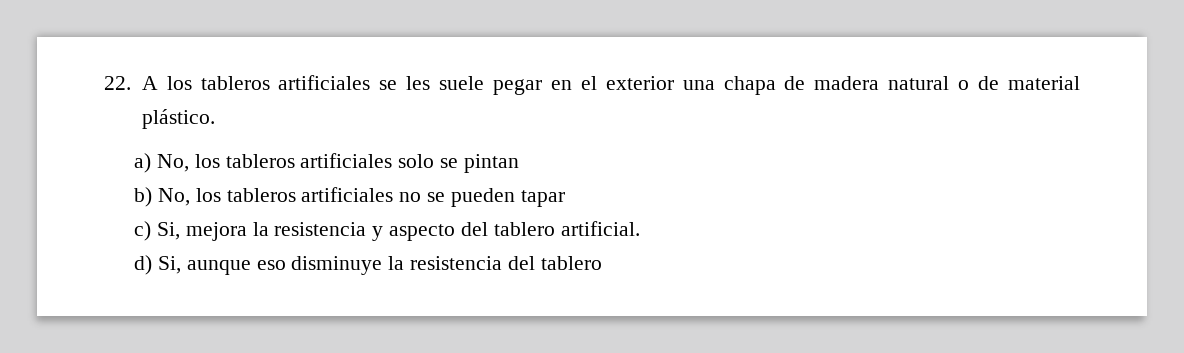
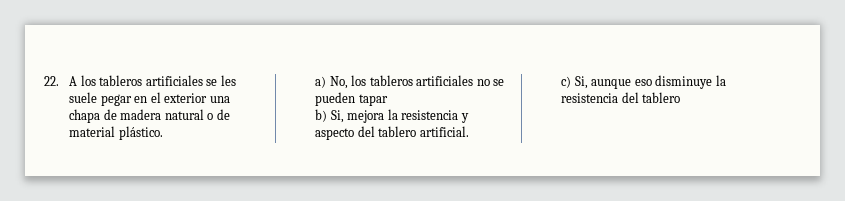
- a) No, los tableros artificiales solo se pintan
- b) No, los tableros artificiales no se pueden tapar
+ a) No, los tableros artificiales no se pueden tapar
- c) Si, mejora la resistencia y aspecto del tablero artificial.
+ b) Si, mejora la resistencia y aspecto del tablero artificial.
- d) Si, aunque eso disminuye la resistencia del tablero
+ c) Si, aunque eso disminuye la resistencia del tablero

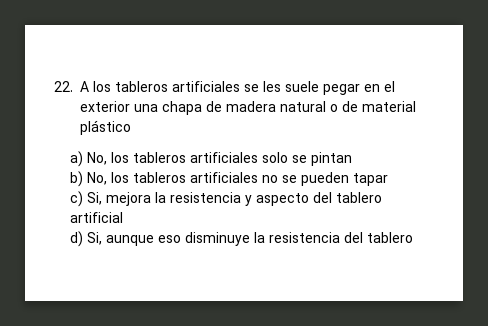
- 22. A los tableros artificiales se les suele pegar en el exterior una chapa de madera natural o de material plástico.
+ 22. A los tableros artificiales se les suele pegar en el exterior una chapa de madera natural o de material plástico
- a) No, los tableros artificiales no se pueden tapar
+ a) No, los tableros artificiales solo se pintan
+ b) No, los tableros artificiales no se pueden tapar
- b) Si, mejora la resistencia y aspecto del tablero artificial.
- c) Si, aunque eso disminuye la resistencia del tablero
+ c) Si, mejora la resistencia y aspecto del tablero artificial
+ d) Si, aunque eso disminuye la resistencia del tablero

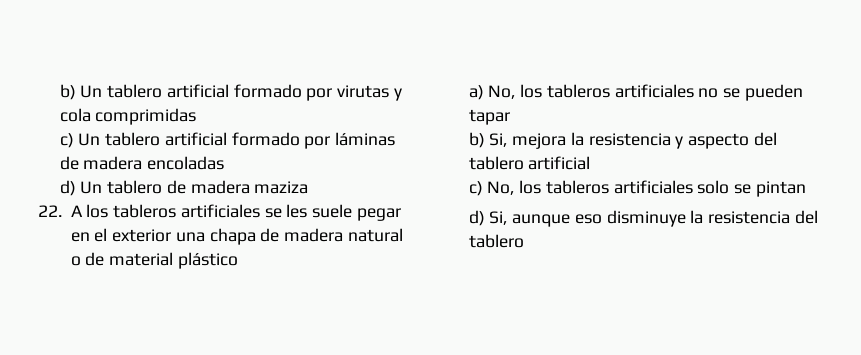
+ b) Un tablero artificial formado por virutas y cola comprimidas
+ c) Un tablero artificial formado por láminas de madera encoladas
+ d) Un tablero de madera maziza
- a) No, los tableros artificiales solo se pintan
- b) No, los tableros artificiales no se pueden tapar
+ a) No, los tableros artificiales no se pueden tapar
- c) Si, mejora la resistencia y aspecto del tablero artificial
+ b) Si, mejora la resistencia y aspecto del tablero artificial
+ c) No, los tableros artificiales solo se pintan

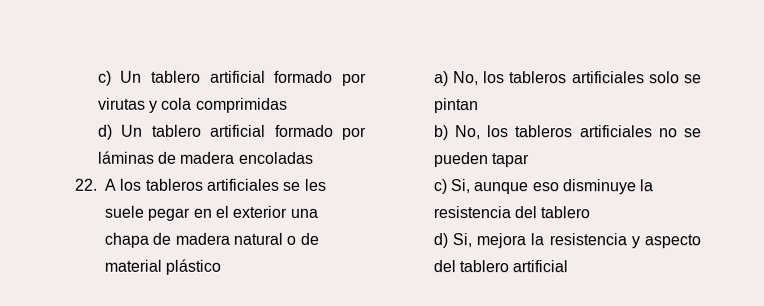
- b) Un tablero artificial formado por virutas y cola comprimidas
+ c) Un tablero artificial formado por virutas y cola comprimidas
- c) Un tablero artificial formado por láminas de madera encoladas
+ d) Un tablero artificial formado por láminas de madera encoladas
- d) Un tablero de madera maziza
- a) No, los tableros artificiales no se pueden tapar
- b) Si, mejora la resistencia y aspecto del tablero artificial
+ a) No, los tableros artificiales solo se pintan
+ b) No, los tableros artificiales no se pueden tapar
+ c) Si, aunque eso disminuye la resistencia del tablero
+ d) Si, mejora la resistencia y aspecto del tablero artificial
- c) No, los tableros artificiales solo se pintan
- d) Si, aunque eso disminuye la resistencia del tablero

